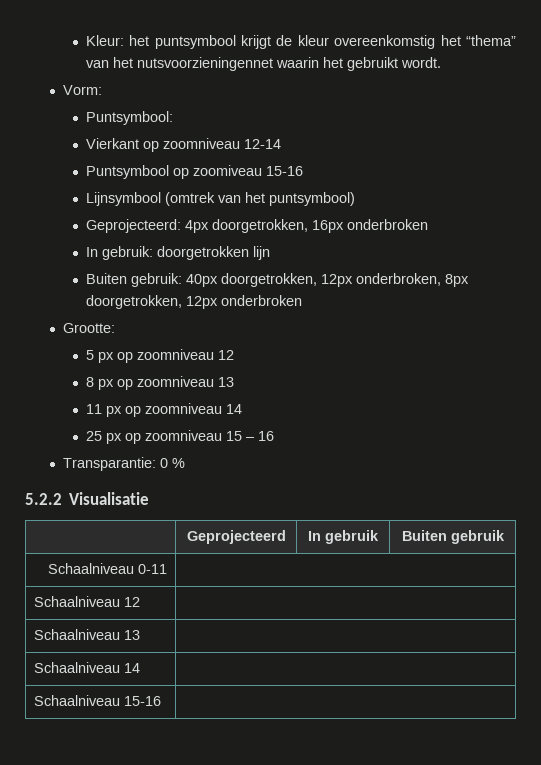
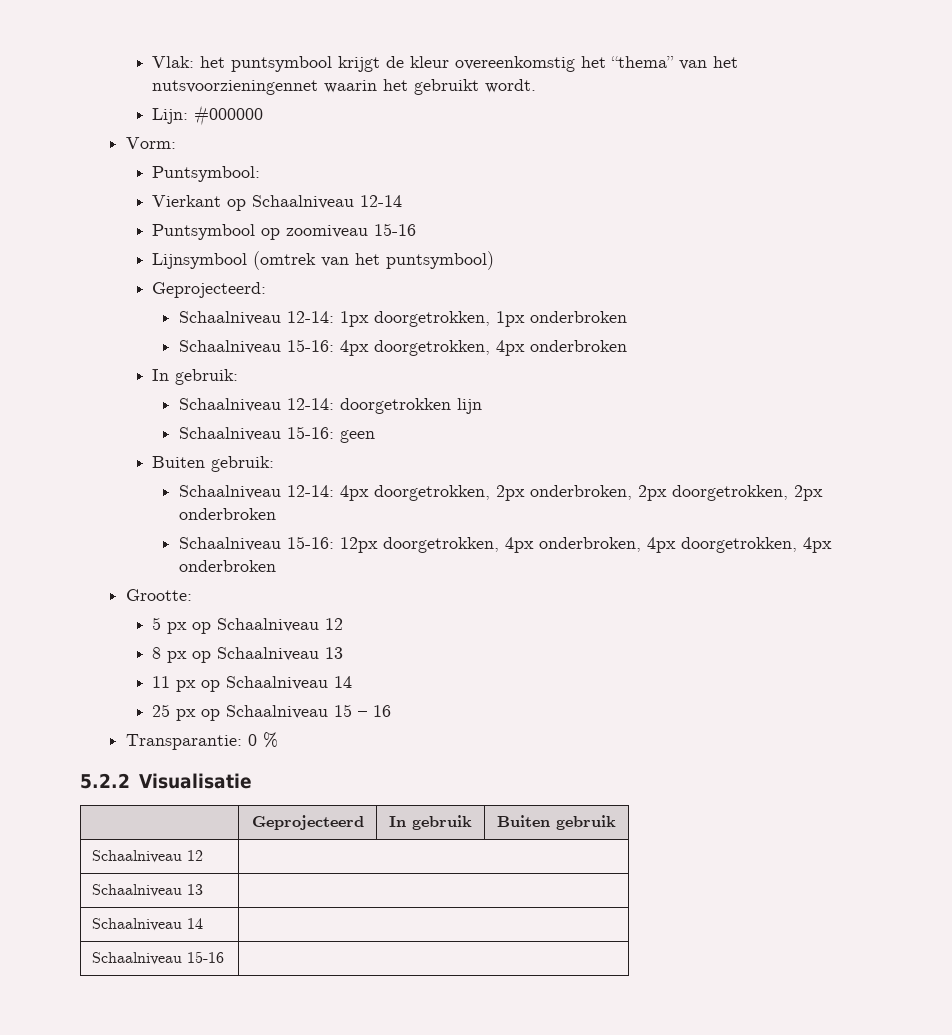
- Kleur: het puntsymbool krijgt de kleur overeenkomstig het “thema” van het nutsvoorzieningennet waarin het gebruikt wordt.
+ Vlak: het puntsymbool krijgt de kleur overeenkomstig het “thema” van het nutsvoorzieningennet waarin het gebruikt wordt.
+ Lijn: #000000
- Vierkant op zoomniveau 12-14
+ Vierkant op Schaalniveau 12-14
- Geprojecteerd: 4px doorgetrokken, 16px onderbroken
+ Geprojecteerd:
+ Schaalniveau 12-14: 1px doorgetrokken, 1px onderbroken
+ Schaalniveau 15-16: 4px doorgetrokken, 4px onderbroken
- In gebruik: doorgetrokken lijn
+ In gebruik:
+ Schaalniveau 12-14: doorgetrokken lijn
+ Schaalniveau 15-16: geen
- Buiten gebruik: 40px doorgetrokken, 12px onderbroken, 8px doorgetrokken, 12px onderbroken
+ Buiten gebruik:
+ Schaalniveau 12-14: 4px doorgetrokken, 2px onderbroken, 2px doorgetrokken, 2px onderbroken
+ Schaalniveau 15-16: 12px doorgetrokken, 4px onderbroken, 4px doorgetrokken, 4px onderbroken
- 5 px op zoomniveau 12
+ 5 px op Schaalniveau 12
- 8 px op zoomniveau 13
+ 8 px op Schaalniveau 13
- 11 px op zoomniveau 14
+ 11 px op Schaalniveau 14
- 25 px op zoomniveau 15 – 16
+ 25 px op Schaalniveau 15 – 16
- Schaalniveau 0-11 |

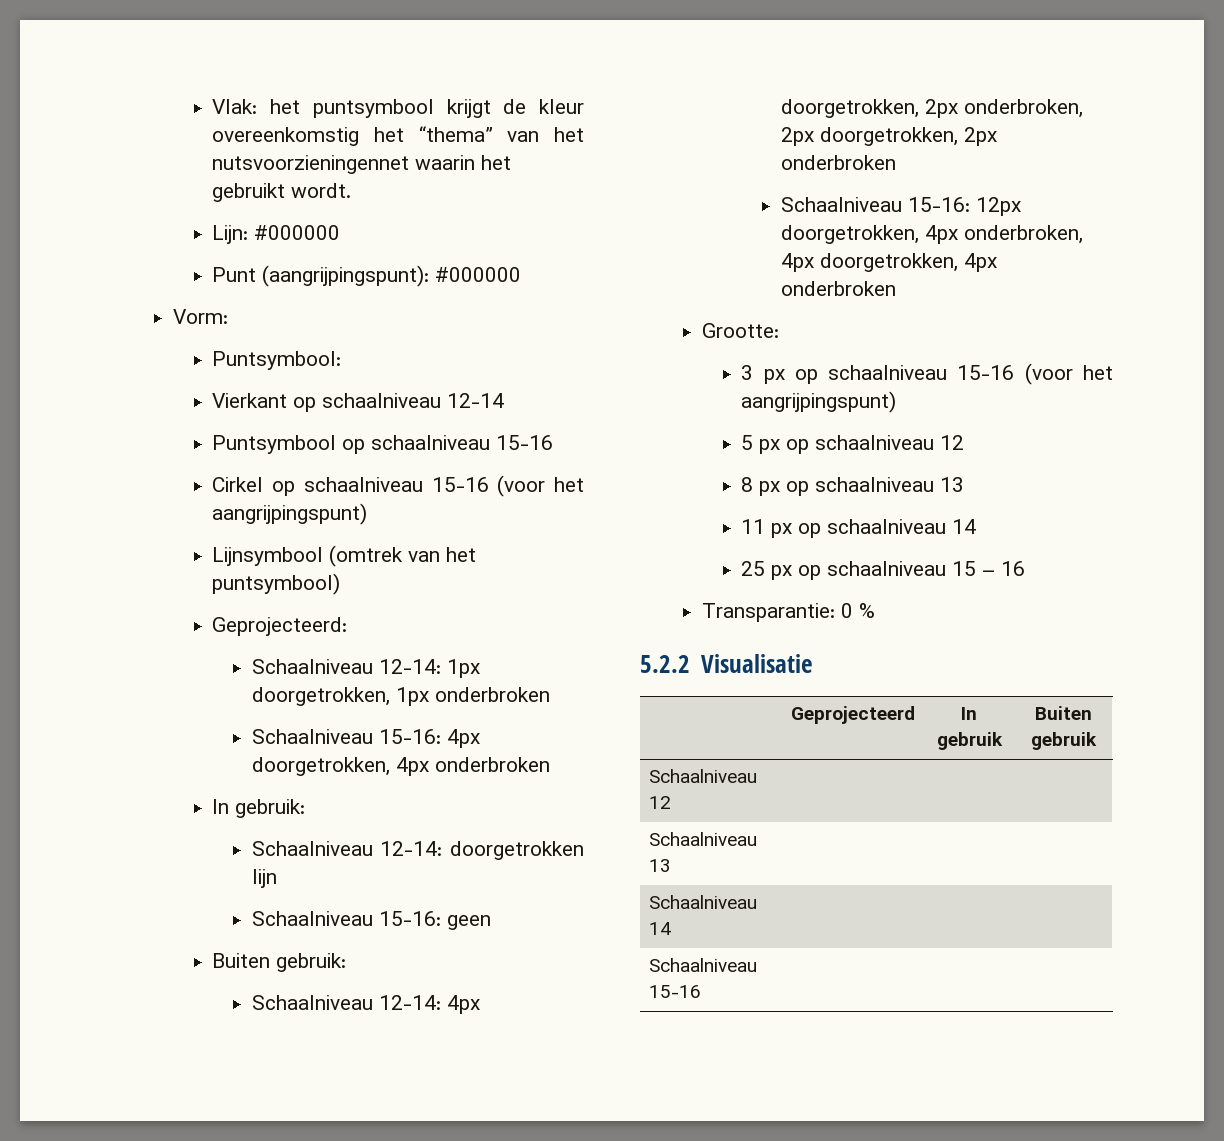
+ Punt (aangrijpingspunt): #000000
- Vierkant op Schaalniveau 12-14
+ Vierkant op schaalniveau 12-14
- Puntsymbool op zoomiveau 15-16
+ Puntsymbool op schaalniveau 15-16
+ Cirkel op schaalniveau 15-16 (voor het aangrijpingspunt)
+ 3 px op schaalniveau 15-16 (voor het aangrijpingspunt)
- 5 px op Schaalniveau 12
+ 5 px op schaalniveau 12
- 8 px op Schaalniveau 13
+ 8 px op schaalniveau 13
- 11 px op Schaalniveau 14
+ 11 px op schaalniveau 14
- 25 px op Schaalniveau 15 – 16
+ 25 px op schaalniveau 15 – 16

